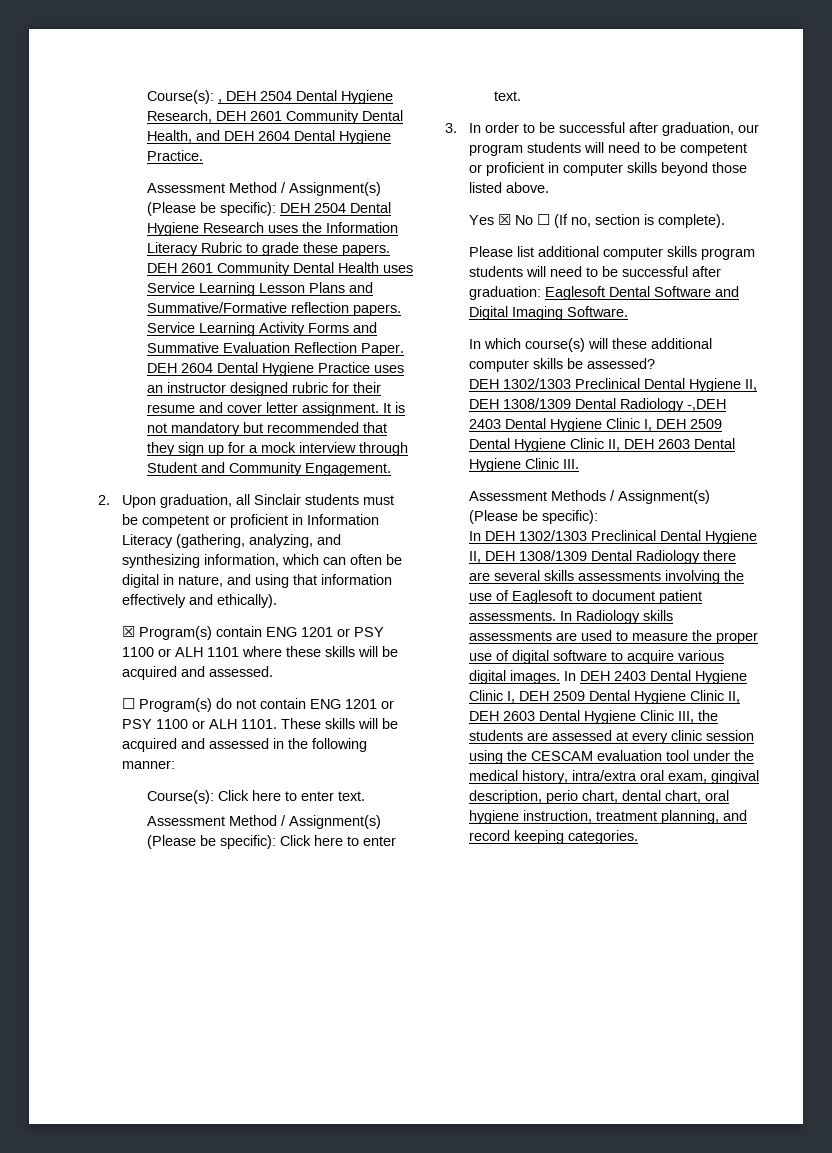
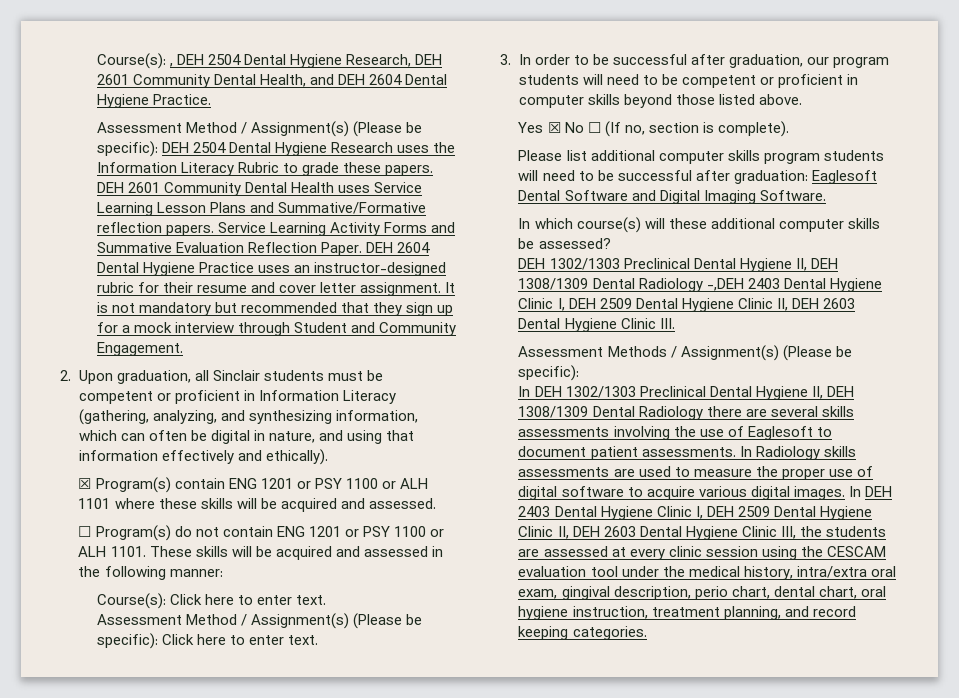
- DEH 2604 Dental Hygiene Practice uses an instructor designed rubric for their resume and cover letter assignment.
+ DEH 2604 Dental Hygiene Practice uses an instructor-designed rubric for their resume and cover letter assignment.

